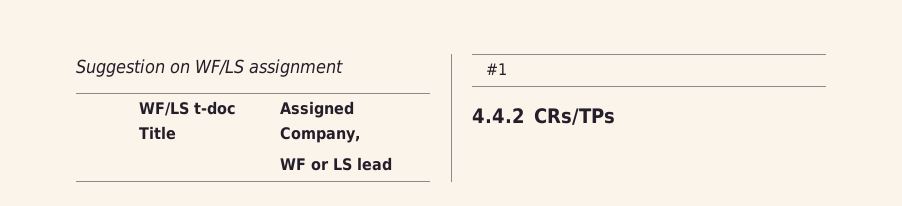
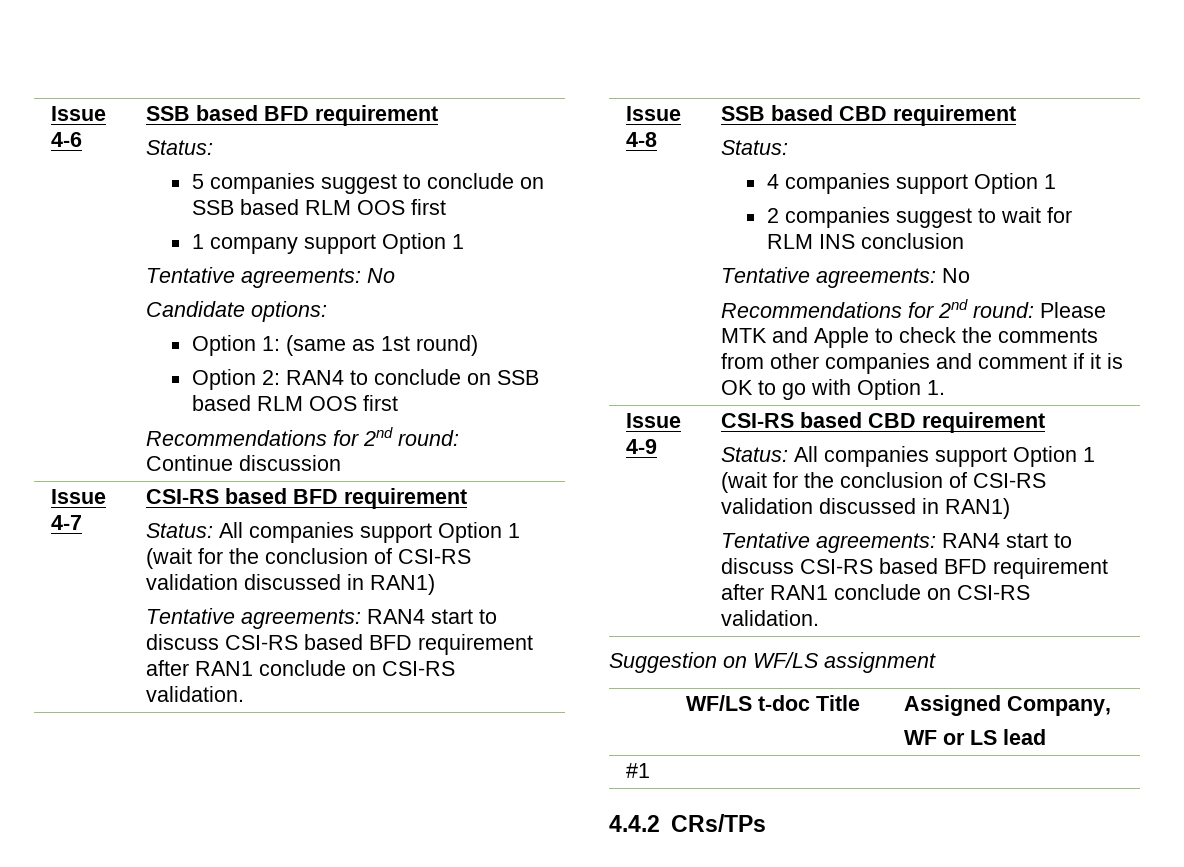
+ Issue 4-6 | SSB based BFD requirement
+ Status:
+ 5 companies suggest to conclude on SSB based RLM OOS first
+ 1 company support Option 1
+ Tentative agreements: No
+ Candidate options:
+ Option 1: (same as 1st round)
+ Option 2: RAN4 to conclude on SSB based RLM OOS first
+ Recommendations for 2nd round: Continue discussion
+ Issue 4-7 | CSI-RS based BFD requirement
+ Status: All companies support Option 1 (wait for the conclusion of CSI-RS validation discussed in RAN1)
+ Tentative agreements: RAN4 start to discuss CSI-RS based BFD requirement after RAN1 conclude on CSI-RS validation.
+ Issue 4-8 | SSB based CBD requirement
+ Status:
+ 4 companies support Option 1
+ 2 companies suggest to wait for RLM INS conclusion
+ Tentative agreements: No
+ Recommendations for 2nd round: Please MTK and Apple to check the comments from other companies and comment if it is OK to go with Option 1.
+ Issue 4-9 | CSI-RS based CBD requirement
+ Status: All companies support Option 1 (wait for the conclusion of CSI-RS validation discussed in RAN1)
+ Tentative agreements: RAN4 start to discuss CSI-RS based BFD requirement after RAN1 conclude on CSI-RS validation.

